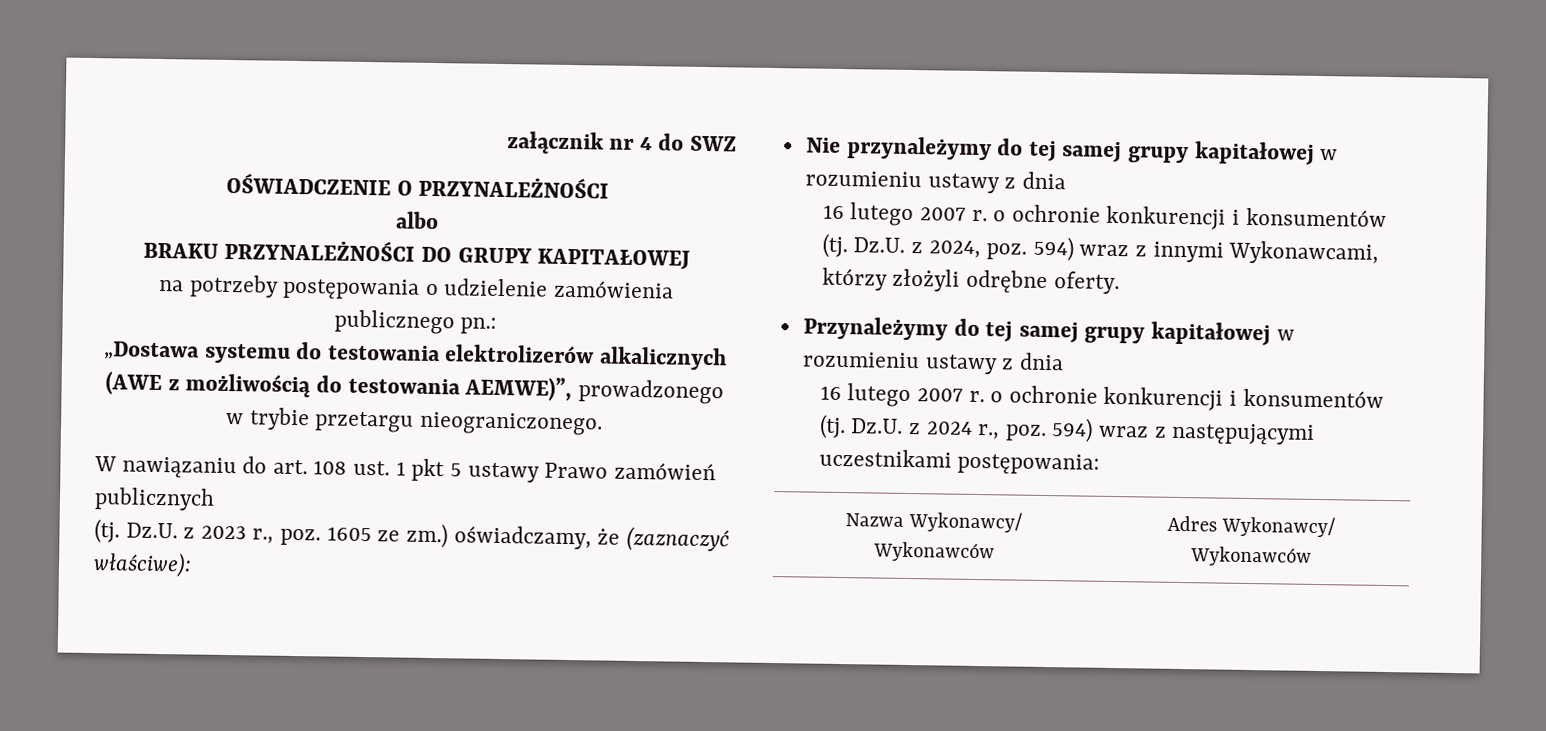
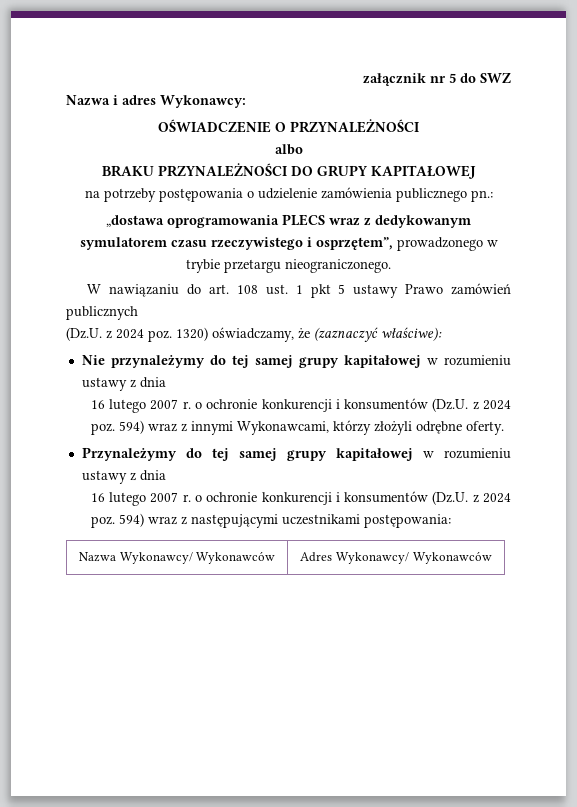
- załącznik nr 4 do SWZ
+ załącznik nr 5 do SWZ
+ Nazwa i adres Wykonawcy:
- „Dostawa systemu do testowania elektrolizerów alkalicznych (AWE z możliwością do testowania AEMWE)”, prowadzonego w trybie przetargu nieograniczonego.
+ „dostawa oprogramowania PLECS wraz z dedykowanym symulatorem czasu rzeczywistego i osprzętem”, prowadzonego w trybie przetargu nieograniczonego.
- (tj. Dz.U. z 2023 r., poz. 1605 ze zm.) oświadczamy, że (zaznaczyć właściwe):
+ (Dz.U. z 2024 poz. 1320) oświadczamy, że (zaznaczyć właściwe):
- 16 lutego 2007 r. o ochronie konkurencji i konsumentów (tj. Dz.U. z 2024, poz. 594) wraz z innymi Wykonawcami, którzy złożyli odrębne oferty.
+ 16 lutego 2007 r. o ochronie konkurencji i konsumentów (Dz.U. z 2024 poz. 594) wraz z innymi Wykonawcami, którzy złożyli odrębne oferty.
- 16 lutego 2007 r. o ochronie konkurencji i konsumentów (tj. Dz.U. z 2024 r., poz. 594) wraz z następującymi uczestnikami postępowania:
+ 16 lutego 2007 r. o ochronie konkurencji i konsumentów (Dz.U. z 2024 poz. 594) wraz z następującymi uczestnikami postępowania:

